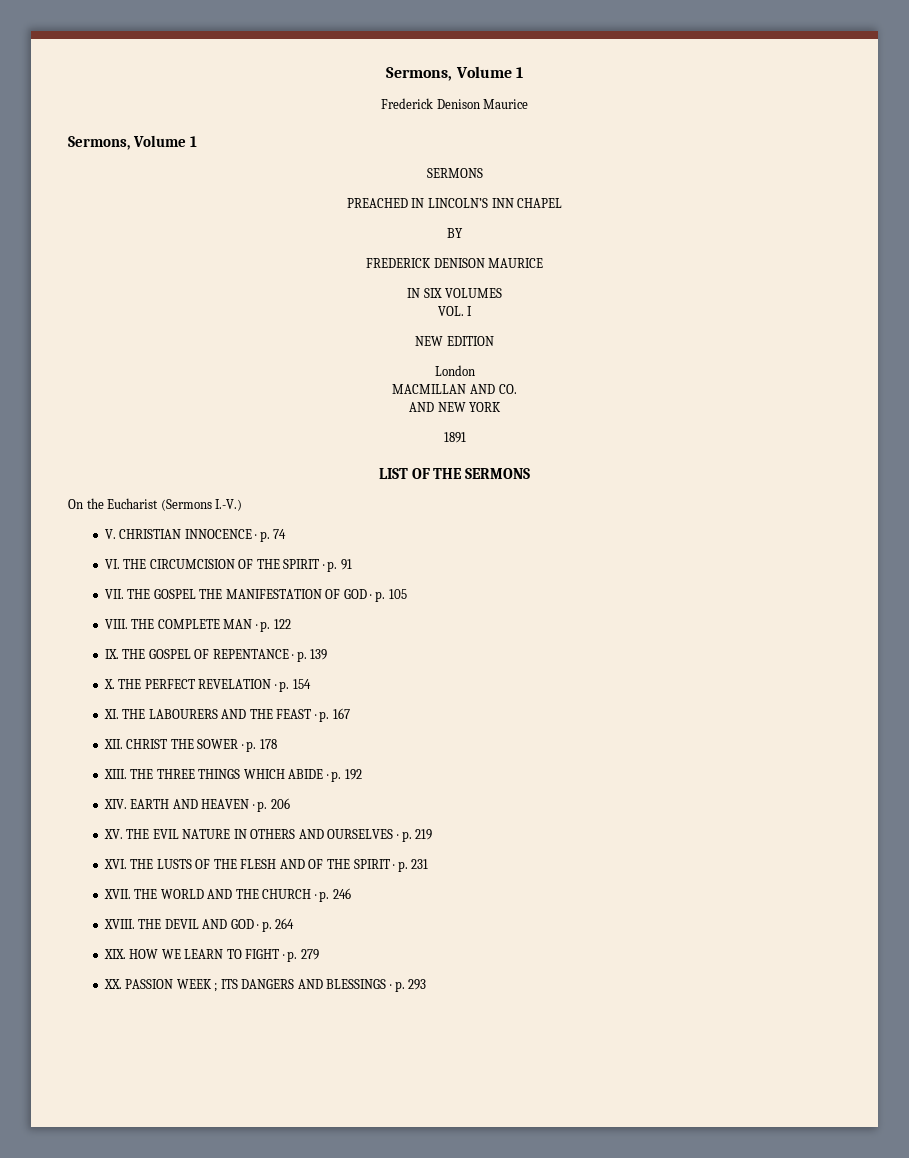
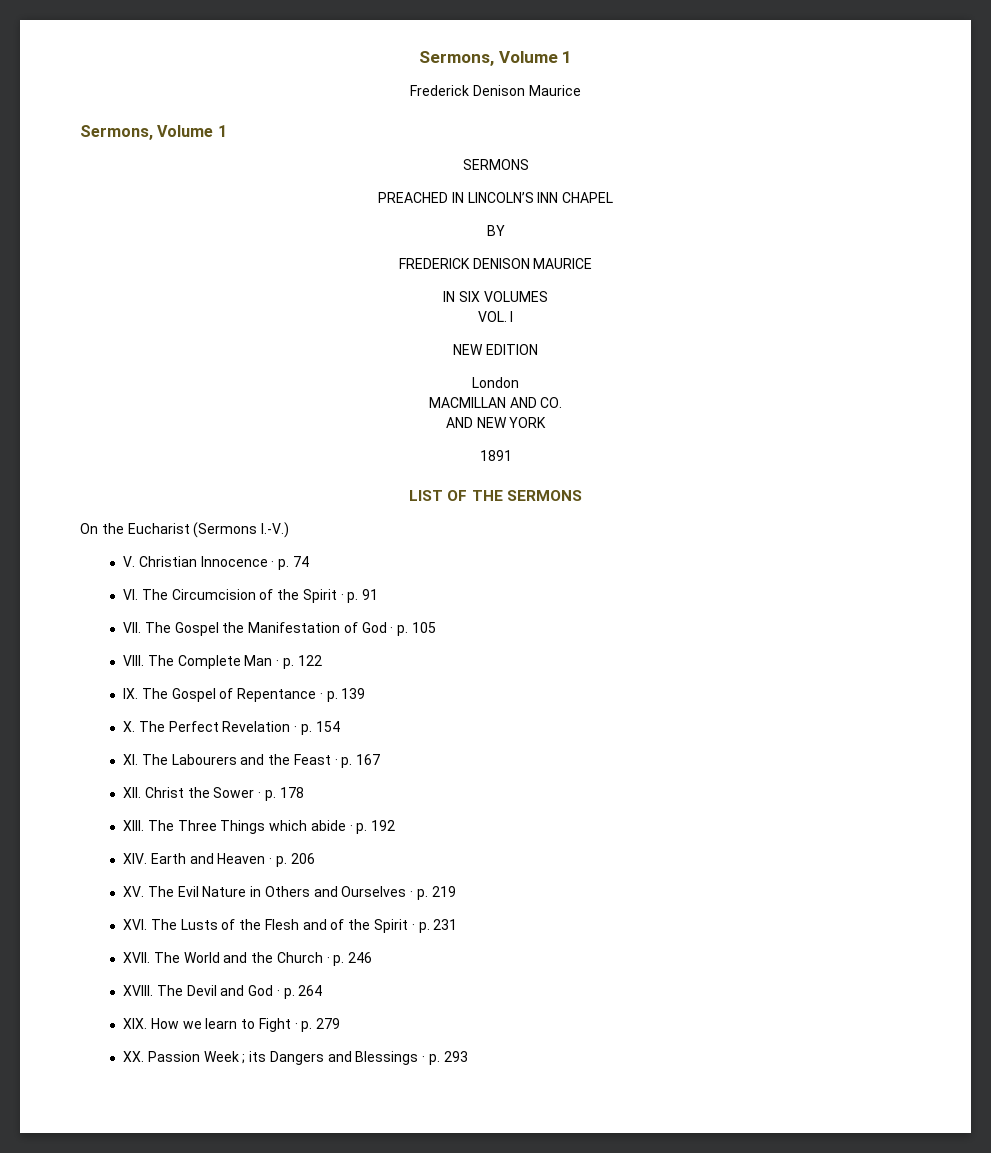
- V. CHRISTIAN INNOCENCE · p. 74
+ V. Christian Innocence · p. 74
- VI. THE CIRCUMCISION OF THE SPIRIT · p. 91
+ VI. The Circumcision of the Spirit · p. 91
- VII. THE GOSPEL THE MANIFESTATION OF GOD · p. 105
+ VII. The Gospel the Manifestation of God · p. 105
- THE COMPLETE MAN · p. 122
+ The Complete Man · p. 122
- IX. THE GOSPEL OF REPENTANCE · p. 139
+ IX. The Gospel of Repentance · p. 139
- X. THE PERFECT REVELATION · p. 154
+ X. The Perfect Revelation · p. 154
- XI. THE LABOURERS AND THE FEAST · p. 167
+ XI. The Labourers and the Feast · p. 167
- XII. CHRIST THE SOWER · p. 178
+ XII. Christ the Sower · p. 178
- THE THREE THINGS WHICH ABIDE · p. 192
+ The Three Things which abide · p. 192
- XIV. EARTH AND HEAVEN · p. 206
+ XIV. Earth and Heaven · p. 206
- XV. THE EVIL NATURE IN OTHERS AND OURSELVES · p. 219
- XVI. THE LUSTS OF THE FLESH AND OF THE SPIRIT · p. 231
+ XV. The Evil Nature in Others and Ourselves · p. 219
+ XVI. The Lusts of the Flesh and of the Spirit · p. 231
- THE WORLD AND THE CHURCH · p. 246
+ The World and the Church · p. 246
- THE DEVIL AND GOD · p. 264
+ The Devil and God · p. 264
- XIX. HOW WE LEARN TO FIGHT · p. 279
+ XIX. How we learn to Fight · p. 279
- XX. PASSION WEEK ; ITS DANGERS AND BLESSINGS · p. 293
+ XX. Passion Week ; its Dangers and Blessings · p. 293

